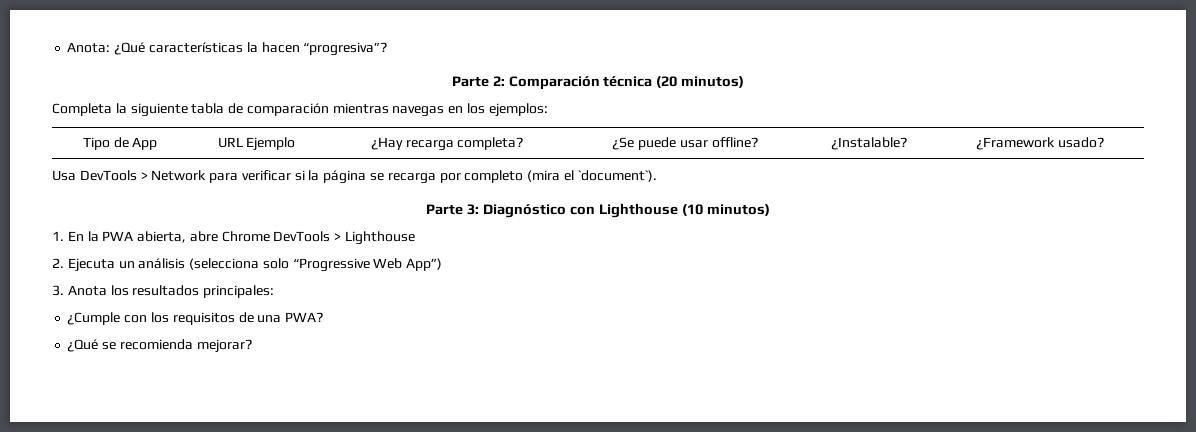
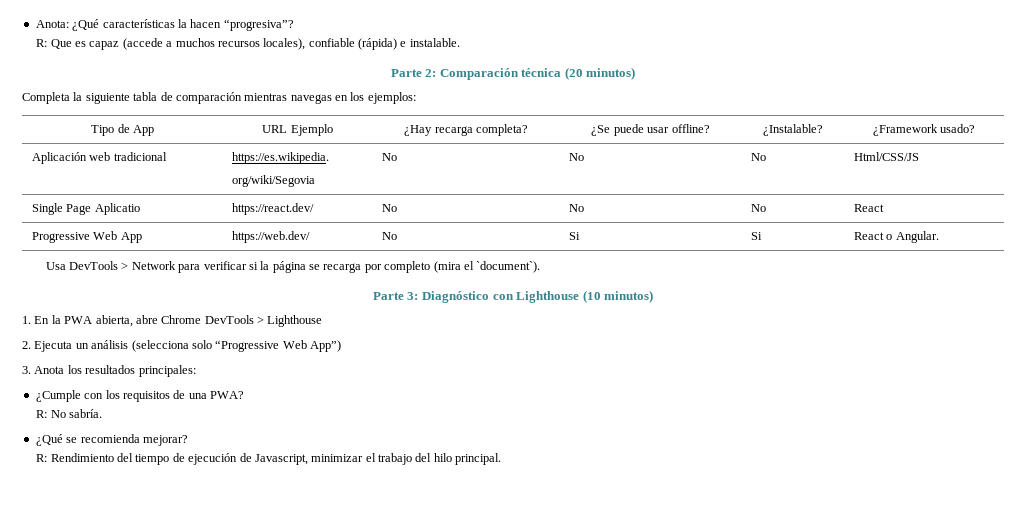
+ R: Que es capaz (accede a muchos recursos locales), confiable (rápida) e instalable.
+ Aplicación web tradicional | https://es.wikipedia.
+ org/wiki/Segovia | No | No | No | Html/CSS/JS
+ Single Page Aplicatio | https://react.dev/ | No | No | No | React
+ Progressive Web App | https://web.dev/ | No | Si | Si | React o Angular.
+ R: No sabría.
+ R: Rendimiento del tiempo de ejecución de Javascript, minimizar el trabajo del hilo principal.

